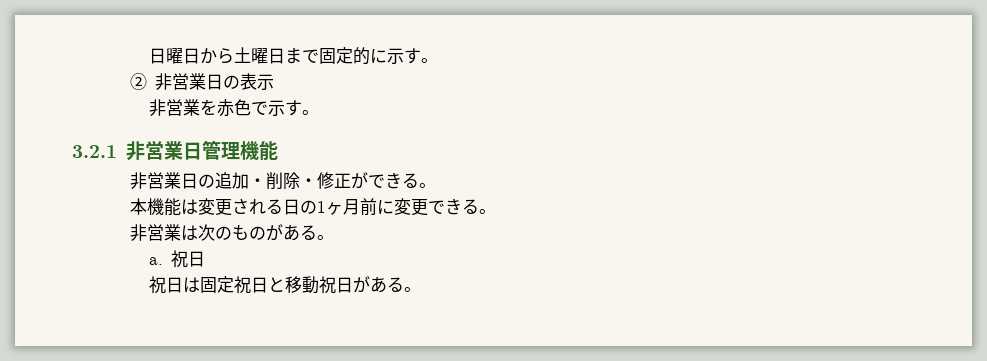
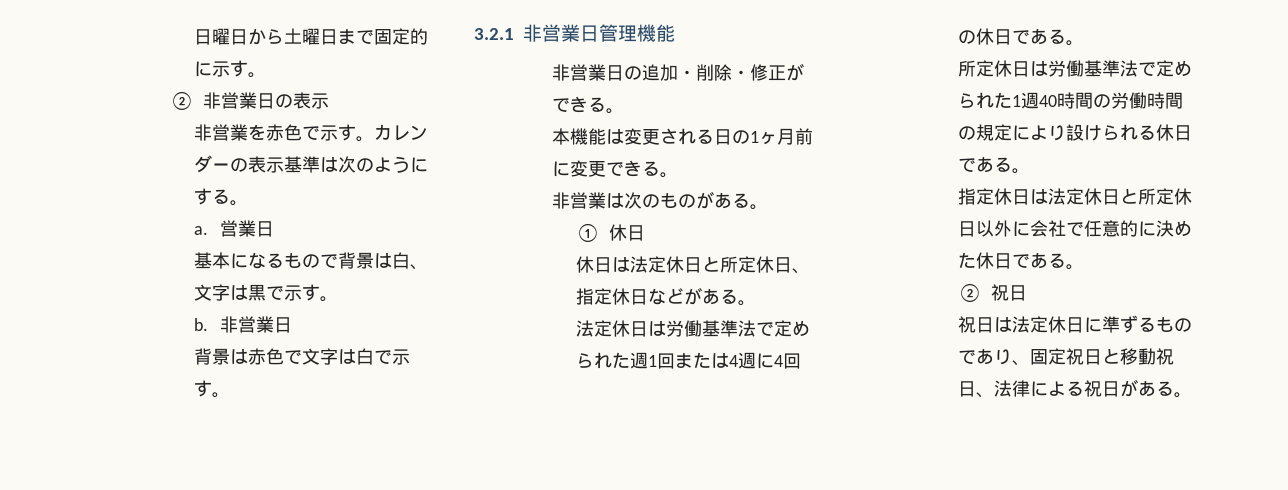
+ カレンダーの表示基準は次のようにする。
+ a.営業日
+ 基本になるもので背景は白、文字は黒で示す。
+ b.非営業日
+ 背景は赤色で文字は白で示す。
- a.祝日
- 祝日は固定祝日と移動祝日がある。
+ ①休日
+ 休日は法定休日と所定休日、指定休日などがある。
+ 法定休日は労働基準法で定められた週1回または4週に4回の休日である。
+ 所定休日は労働基準法で定められた1週40時間の労働時間の規定により設けられる休日である。
+ 指定休日は法定休日と所定休日以外に会社で任意的に決めた休日である。
+ ②祝日
+ 祝日は法定休日に準ずるものであり、固定祝日と移動祝日、法律による祝日がある。

